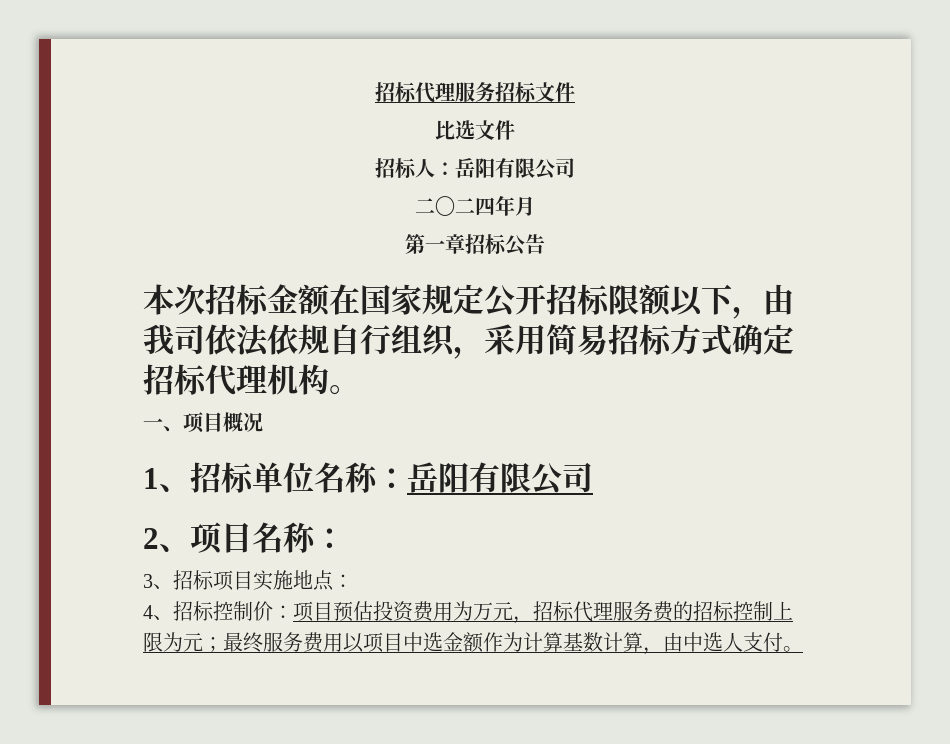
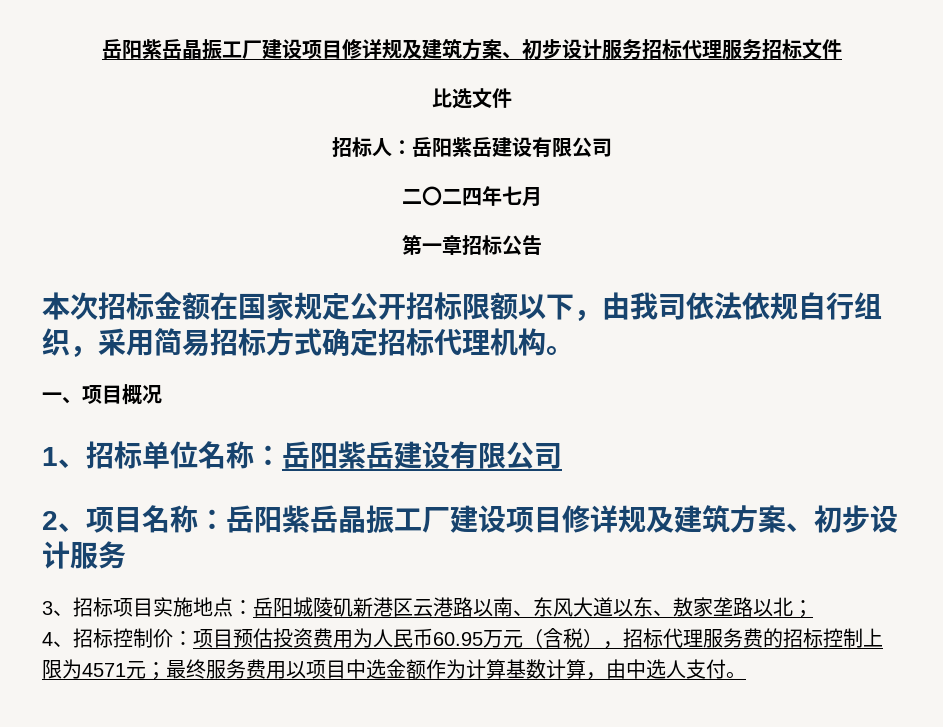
- 招标代理服务招标文件
+ 岳阳紫岳晶振工厂建设项目修详规及建筑方案、初步设计服务招标代理服务招标文件
- 招标人：岳阳有限公司
+ 招标人：岳阳紫岳建设有限公司
- 二〇二四年月
+ 二〇二四年七月
- 1、招标单位名称：岳阳有限公司
+ 1、招标单位名称：岳阳紫岳建设有限公司
- 2、项目名称：
+ 2、项目名称：岳阳紫岳晶振工厂建设项目修详规及建筑方案、初步设计服务
- 3、招标项目实施地点：
+ 3、招标项目实施地点：岳阳城陵矶新港区云港路以南、东风大道以东、敖家垄路以北；
- 4、招标控制价：项目预估投资费用为万元，招标代理服务费的招标控制上限为元；最终服务费用以项目中选金额作为计算基数计算，由中选人支付。
+ 4、招标控制价：项目预估投资费用为人民币60.95万元（含税），招标代理服务费的招标控制上限为4571元；最终服务费用以项目中选金额作为计算基数计算，由中选人支付。

